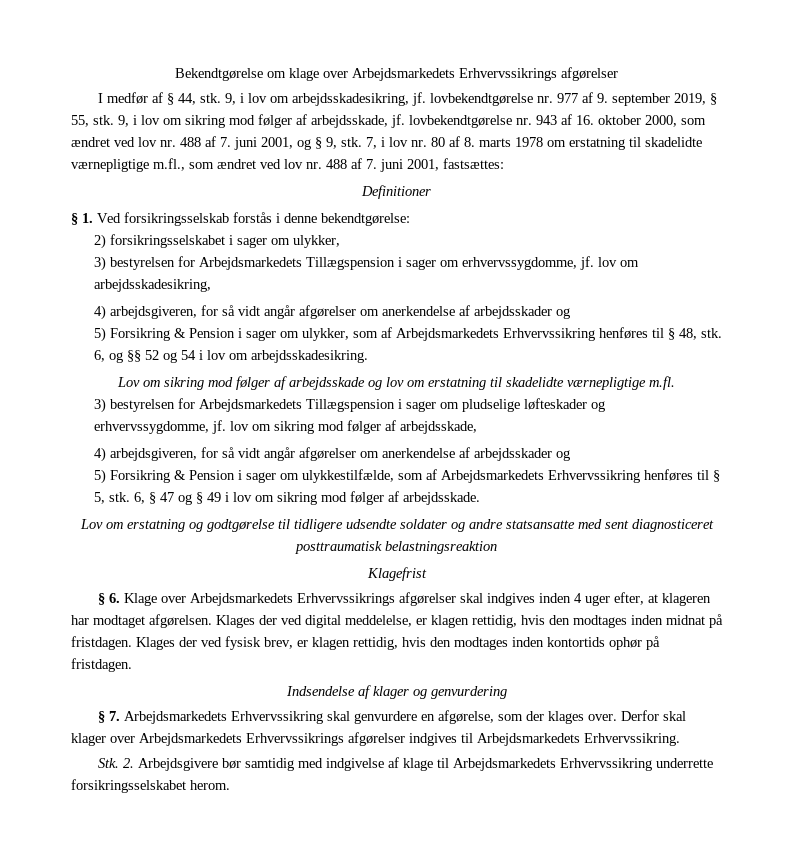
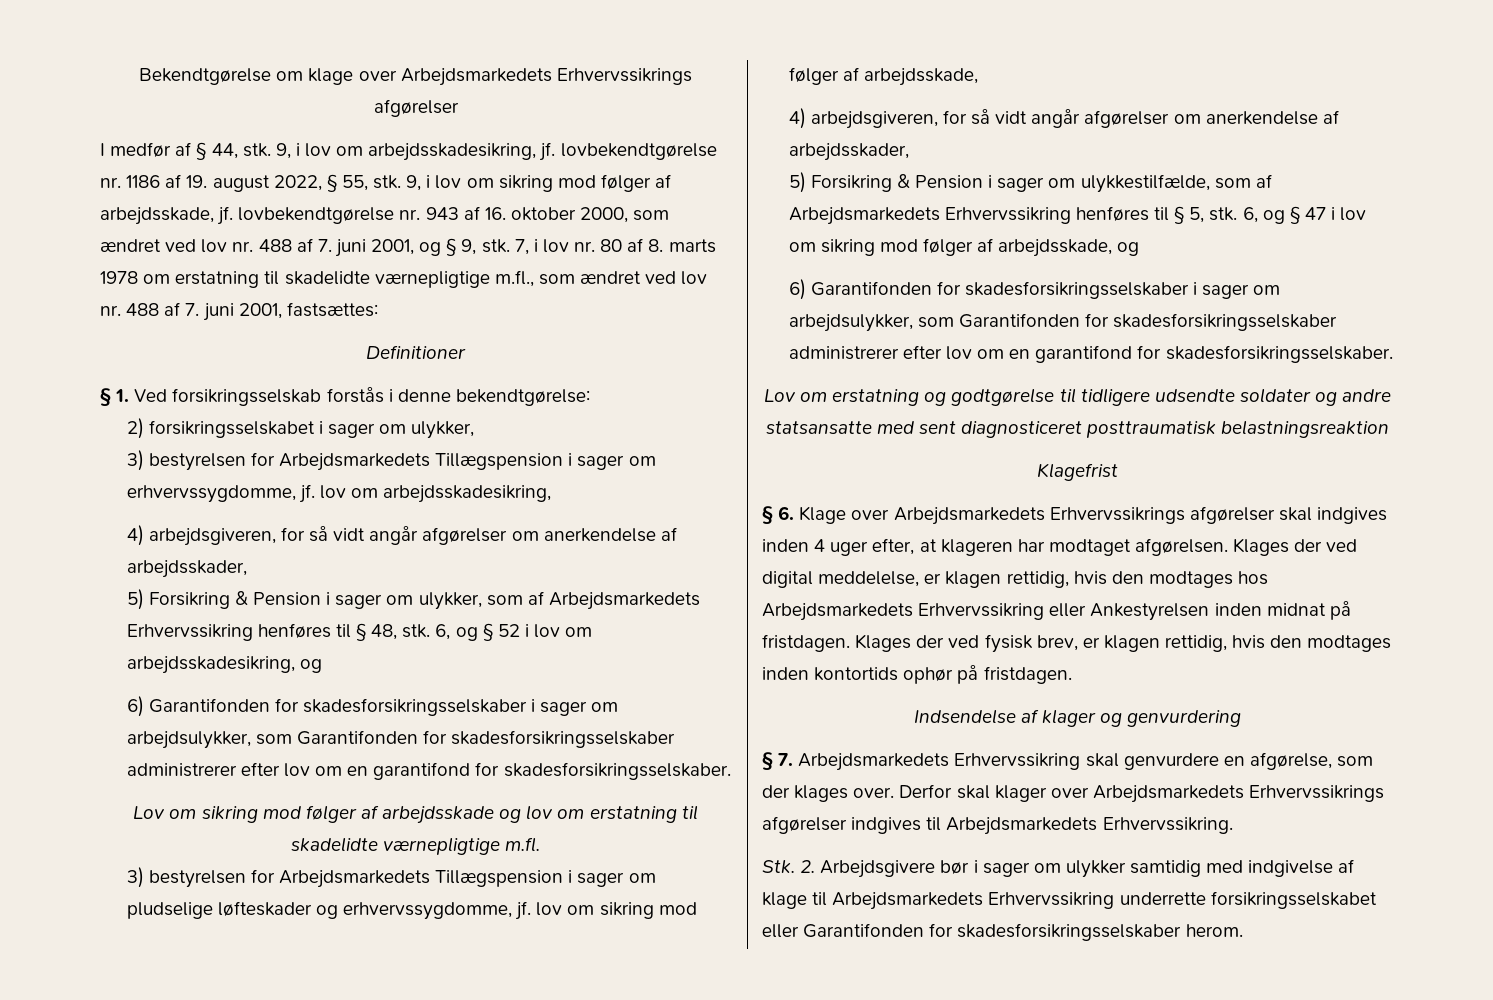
- 9, i lov om arbejdsskadesikring, jf. lovbekendtgørelse nr. 977 af 9. september 2019, § 55, stk.
+ 9, i lov om arbejdsskadesikring, jf. lovbekendtgørelse nr. 1186 af 19. august 2022, § 55, stk.
  3) bestyrelsen for Arbejdsmarkedets Tillægspension i sager om erhvervssygdomme, jf. lov om arbejdsskadesikring,
- 4) arbejdsgiveren, for så vidt angår afgørelser om anerkendelse af arbejdsskader og
+ 4) arbejdsgiveren, for så vidt angår afgørelser om anerkendelse af arbejdsskader,
- 6, og §§ 52 og 54 i lov om arbejdsskadesikring.
+ 6, og § 52 i lov om arbejdsskadesikring, og
+ 6) Garantifonden for skadesforsikringsselskaber i sager om arbejdsulykker, som Garantifonden for skadesforsikringsselskaber administrerer efter lov om en garantifond for skadesforsikringsselskaber.
  3) bestyrelsen for Arbejdsmarkedets Tillægspension i sager om pludselige løfteskader og erhvervssygdomme, jf. lov om sikring mod følger af arbejdsskade,
- 4) arbejdsgiveren, for så vidt angår afgørelser om anerkendelse af arbejdsskader og
+ 4) arbejdsgiveren, for så vidt angår afgørelser om anerkendelse af arbejdsskader,
- 6, § 47 og § 49 i lov om sikring mod følger af arbejdsskade.
+ 6, og § 47 i lov om sikring mod følger af arbejdsskade, og
+ 6) Garantifonden for skadesforsikringsselskaber i sager om arbejdsulykker, som Garantifonden for skadesforsikringsselskaber administrerer efter lov om en garantifond for skadesforsikringsselskaber.
- Klages der ved digital meddelelse, er klagen rettidig, hvis den modtages inden midnat på fristdagen.
+ Klages der ved digital meddelelse, er klagen rettidig, hvis den modtages hos Arbejdsmarkedets Erhvervssikring eller Ankestyrelsen inden midnat på fristdagen.
- Stk. 2. Arbejdsgivere bør samtidig med indgivelse af klage til Arbejdsmarkedets Erhvervssikring underrette forsikringsselskabet herom.
+ Stk. 2. Arbejdsgivere bør i sager om ulykker samtidig med indgivelse af klage til Arbejdsmarkedets Erhvervssikring underrette forsikringsselskabet eller Garantifonden for skadesforsikringsselskaber herom.

